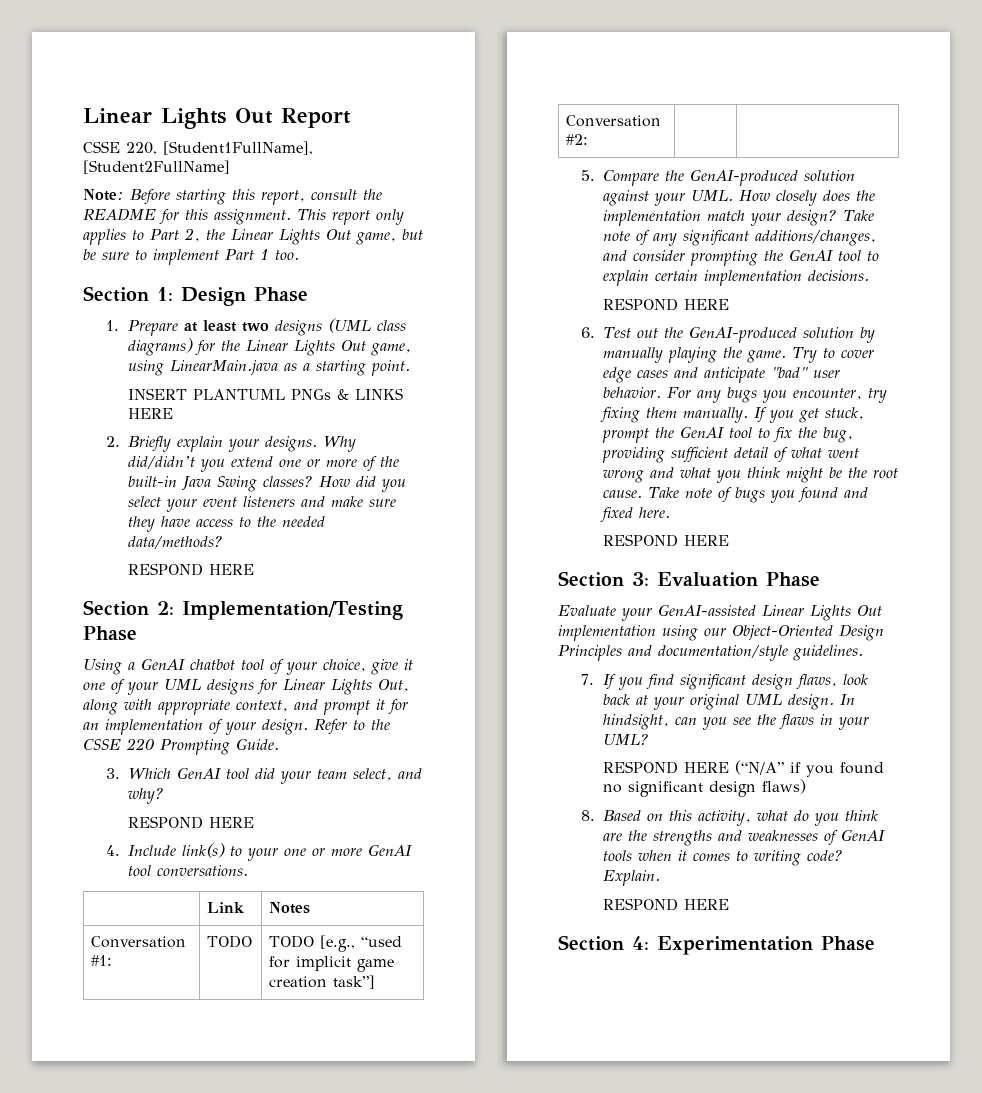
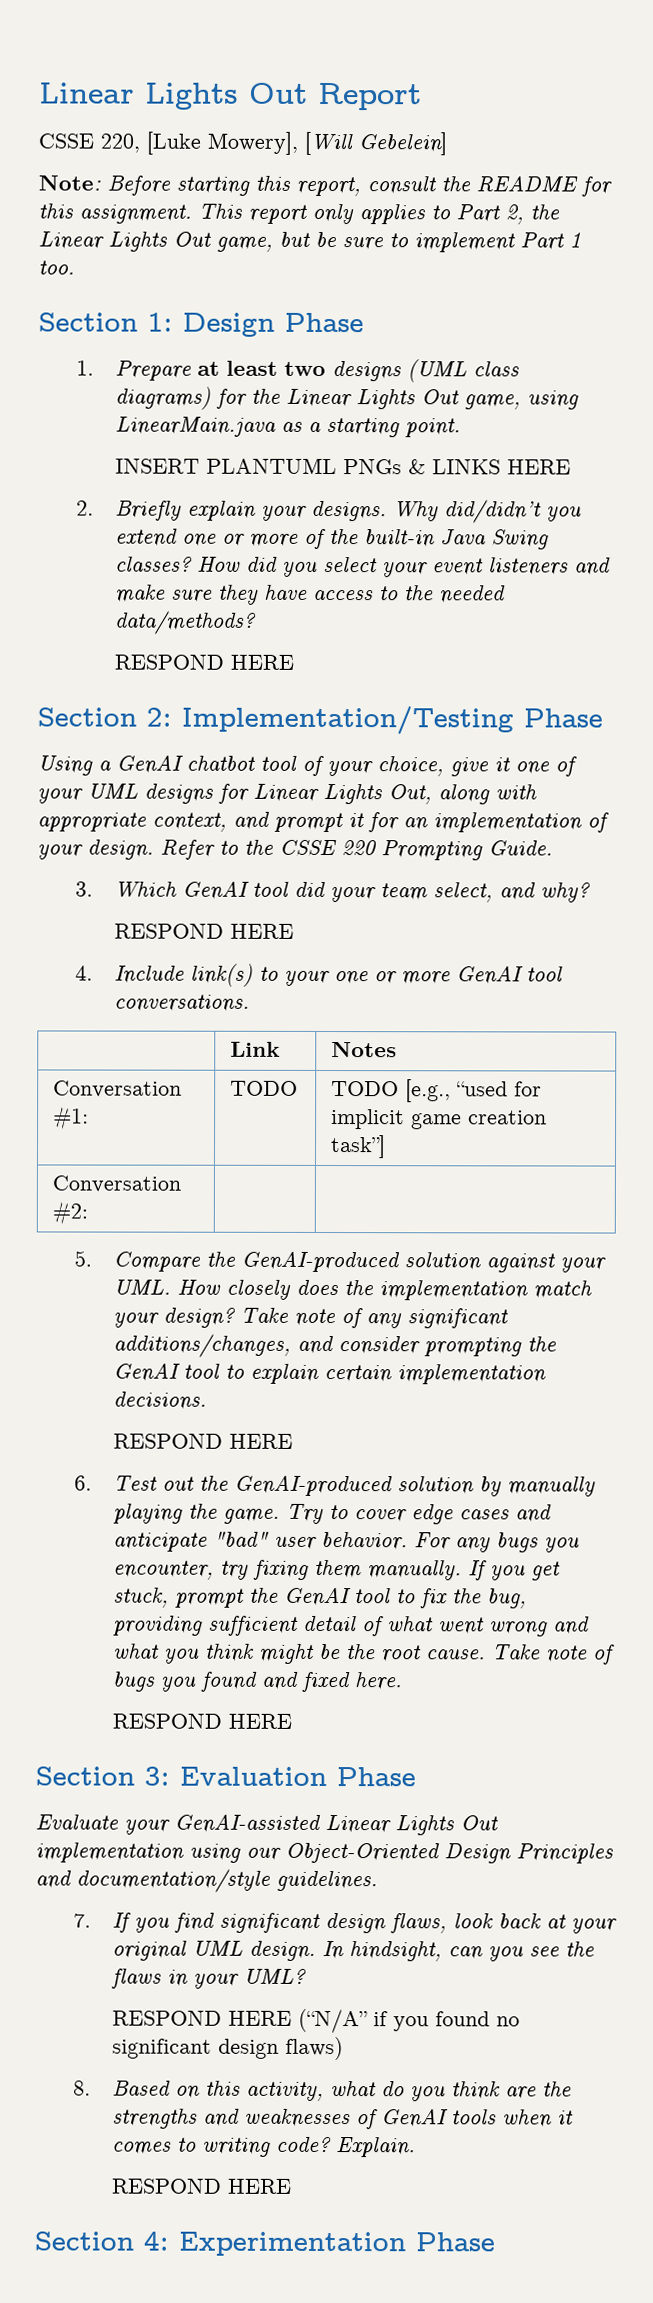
- CSSE 220, [Student1FullName], [Student2FullName]
+ CSSE 220, [Luke Mowery], [Will Gebelein]

